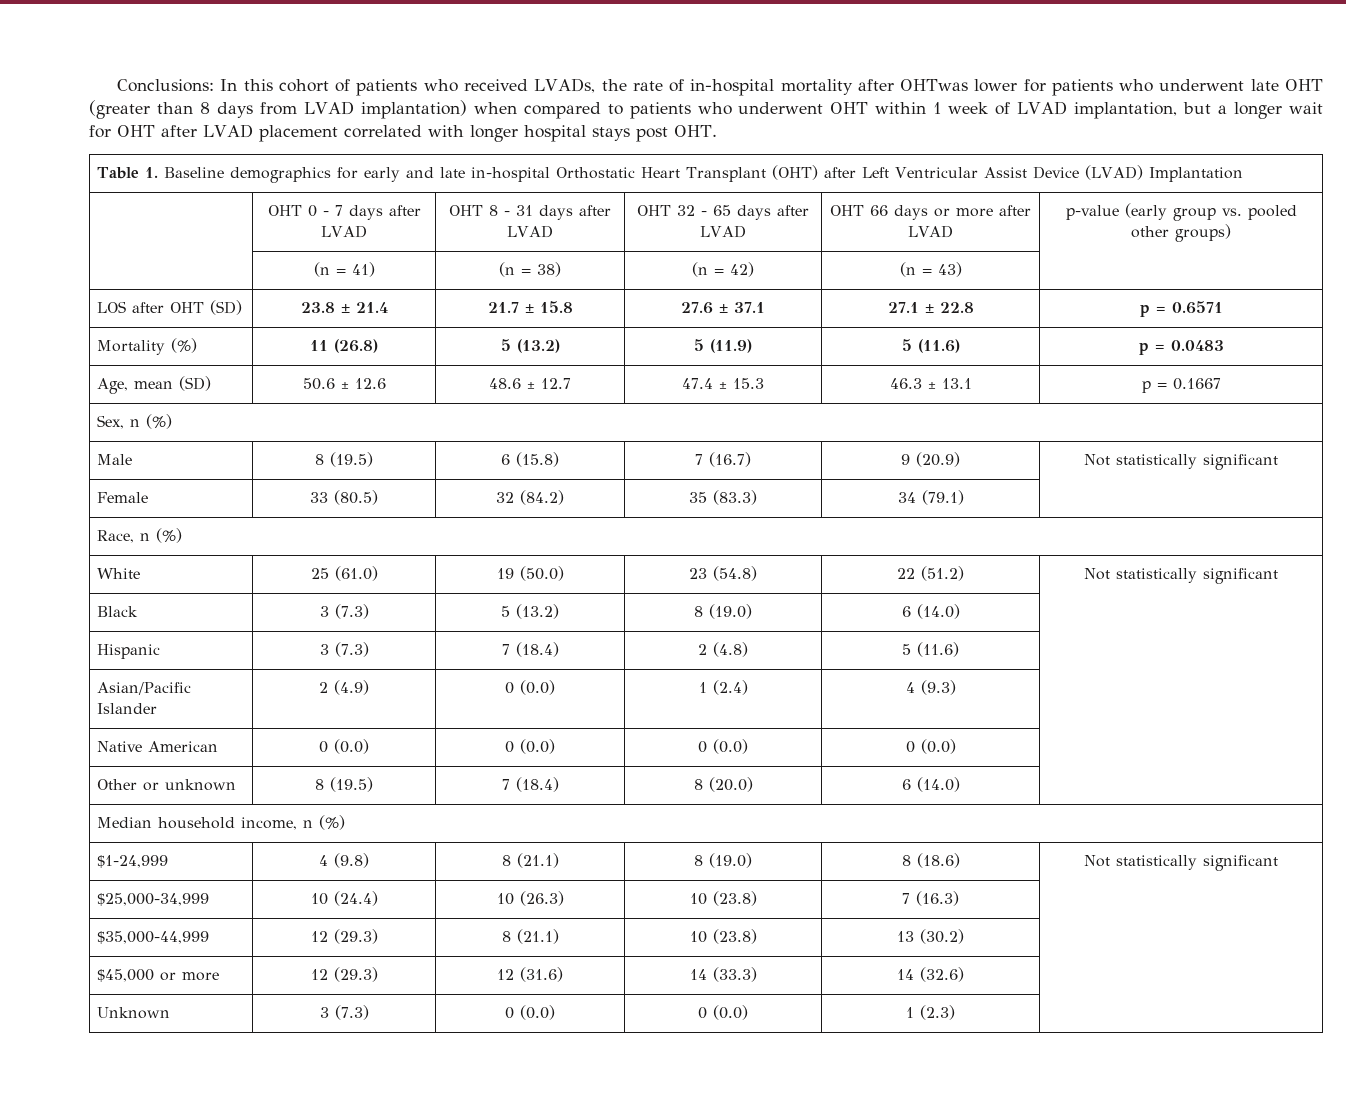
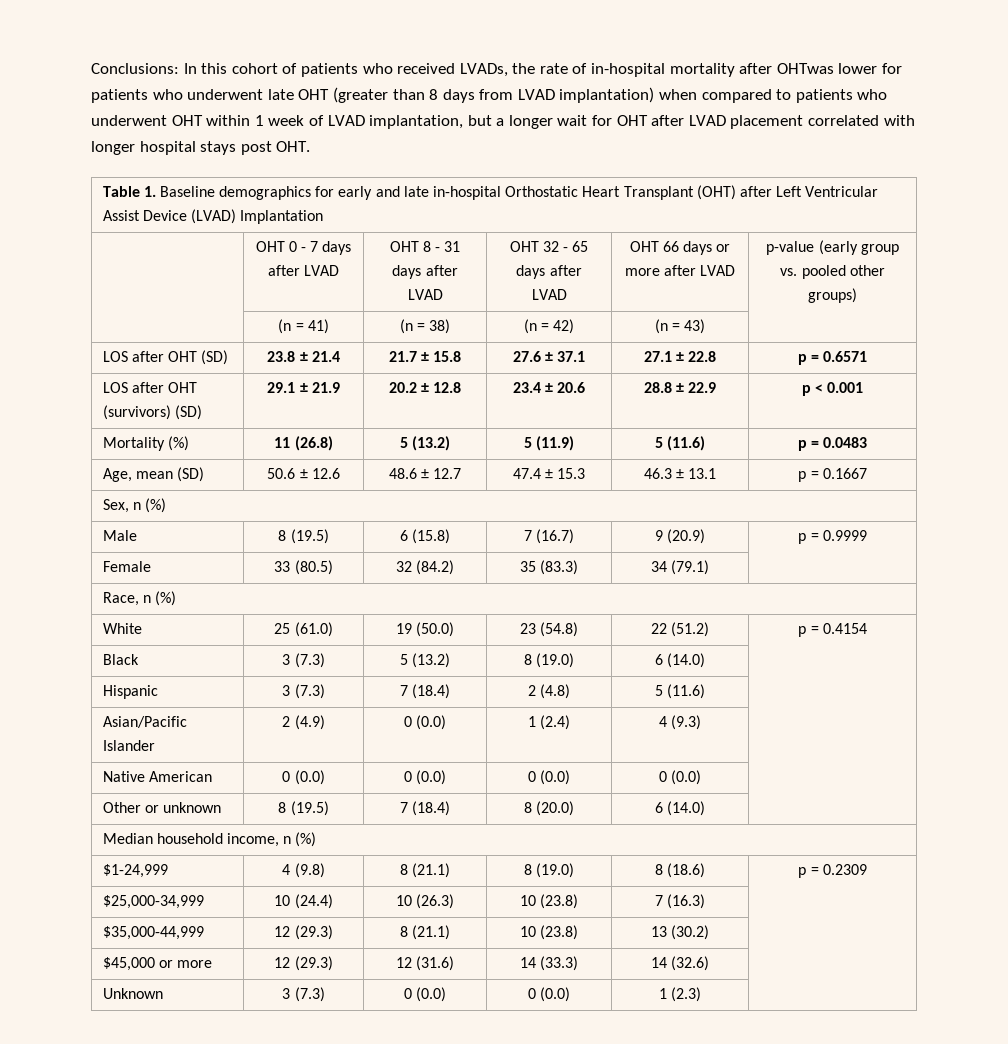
+ LOS after OHT (survivors) (SD) | 29.1 ± 21.9 | 20.2 ± 12.8 | 23.4 ± 20.6 | 28.8 ± 22.9 | p < 0.001
- Male | 8 (19.5) | 6 (15.8) | 7 (16.7) | 9 (20.9) | Not statistically significant
+ Male | 8 (19.5) | 6 (15.8) | 7 (16.7) | 9 (20.9) | p = 0.9999
- White | 25 (61.0) | 19 (50.0) | 23 (54.8) | 22 (51.2) | Not statistically significant
+ White | 25 (61.0) | 19 (50.0) | 23 (54.8) | 22 (51.2) | p = 0.4154
- $1-24,999 | 4 (9.8) | 8 (21.1) | 8 (19.0) | 8 (18.6) | Not statistically significant
+ $1-24,999 | 4 (9.8) | 8 (21.1) | 8 (19.0) | 8 (18.6) | p = 0.2309

